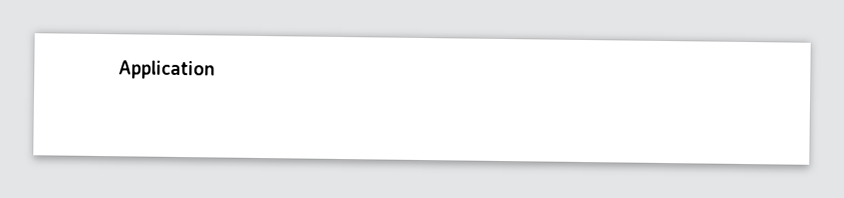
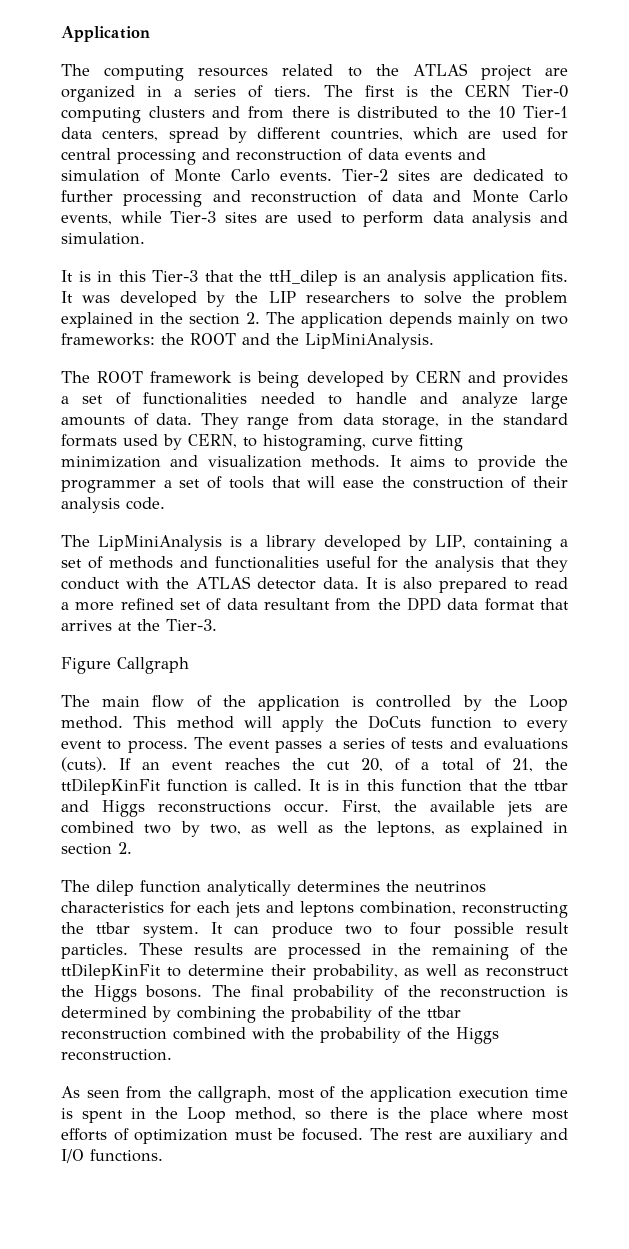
+ The computing resources related to the ATLAS project are organized in a series of tiers. The first is the CERN Tier-0 computing clusters and from there is distributed to the 10 Tier-1 data centers, spread by different countries, which are used for central processing and reconstruction of data events and simulation of Monte Carlo events. Tier-2 sites are dedicated to further processing and reconstruction of data and Monte Carlo events, while Tier-3 sites are used to perform data analysis and simulation.
+ It is in this Tier-3 that the ttH_dilep is an analysis application fits. It was developed by the LIP researchers to solve the problem explained in the section 2. The application depends mainly on two frameworks: the ROOT and the LipMiniAnalysis.
+ The ROOT framework is being developed by CERN and provides a set of functionalities needed to handle and analyze large amounts of data. They range from data storage, in the standard formats used by CERN, to histograming, curve fitting minimization and visualization methods. It aims to provide the programmer a set of tools that will ease the construction of their analysis code.
+ The LipMiniAnalysis is a library developed by LIP, containing a set of methods and functionalities useful for the analysis that they conduct with the ATLAS detector data. It is also prepared to read a more refined set of data resultant from the DPD data format that arrives at the Tier-3.
+ Figure Callgraph
+ The main flow of the application is controlled by the Loop method. This method will apply the DoCuts function to every event to process. The event passes a series of tests and evaluations (cuts). If an event reaches the cut 20, of a total of 21, the ttDilepKinFit function is called. It is in this function that the ttbar and Higgs reconstructions occur. First, the available jets are combined two by two, as well as the leptons, as explained in section 2.
+ The dilep function analytically determines the neutrinos characteristics for each jets and leptons combination, reconstructing the ttbar system. It can produce two to four possible result particles. These results are processed in the remaining of the ttDilepKinFit to determine their probability, as well as reconstruct the Higgs bosons. The final probability of the reconstruction is determined by combining the probability of the ttbar reconstruction combined with the probability of the Higgs reconstruction.
+ As seen from the callgraph, most of the application execution time is spent in the Loop method, so there is the place where most efforts of optimization must be focused. The rest are auxiliary and I/O functions.

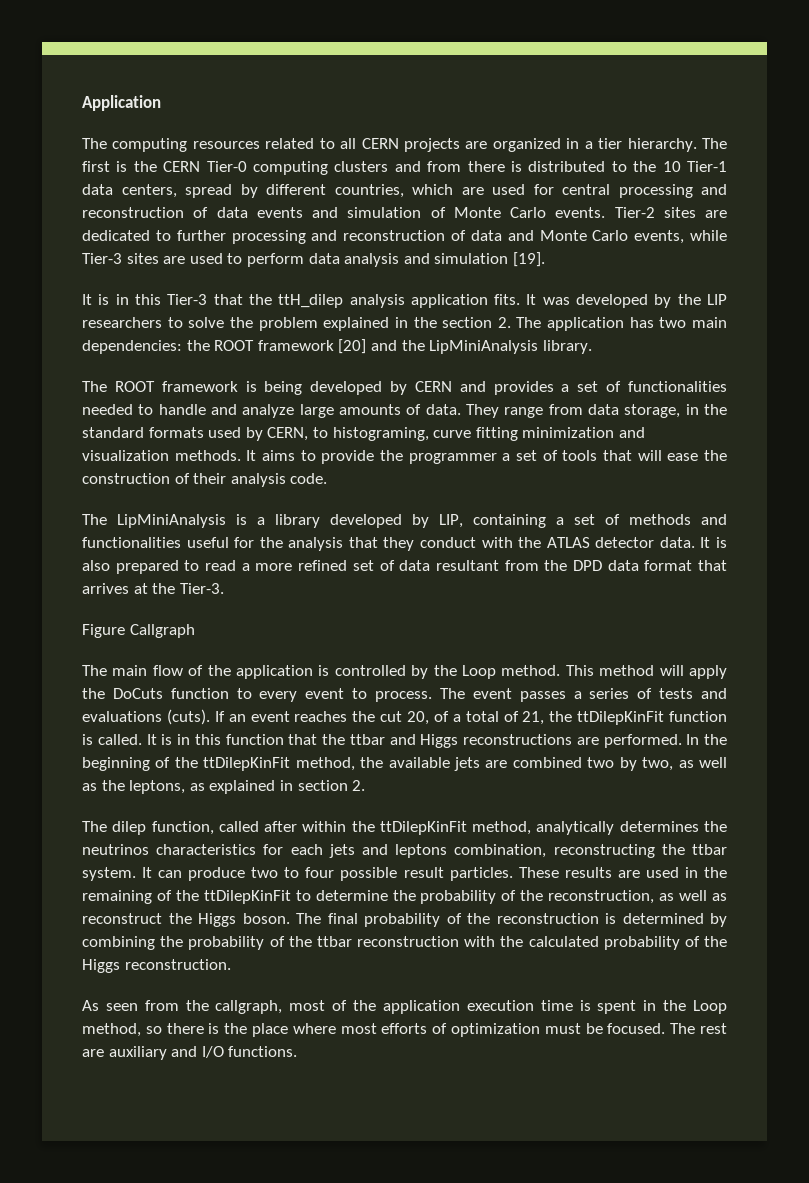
- The computing resources related to the ATLAS project are organized in a series of tiers.
+ The computing resources related to all CERN projects are organized in a tier hierarchy.
- Tier-2 sites are dedicated to further processing and reconstruction of data and Monte Carlo events, while Tier-3 sites are used to perform data analysis and simulation.
+ Tier-2 sites are dedicated to further processing and reconstruction of data and Monte Carlo events, while Tier-3 sites are used to perform data analysis and simulation [19].
- It is in this Tier-3 that the ttH_dilep is an analysis application fits.
+ It is in this Tier-3 that the ttH_dilep analysis application fits.
- It was developed by the LIP researchers to solve the problem explained in the section 2. The application depends mainly on two frameworks: the ROOT and the LipMiniAnalysis.
+ It was developed by the LIP researchers to solve the problem explained in the section 2. The application has two main dependencies: the ROOT framework [20] and the LipMiniAnalysis library.
- It is in this function that the ttbar and Higgs reconstructions occur. First, the available jets are combined two by two, as well as the leptons, as explained in section 2.
+ It is in this function that the ttbar and Higgs reconstructions are performed. In the beginning of the ttDilepKinFit method, the available jets are combined two by two, as well as the leptons, as explained in section 2.
- The dilep function analytically determines the neutrinos characteristics for each jets and leptons combination, reconstructing the ttbar system.
+ The dilep function, called after within the ttDilepKinFit method, analytically determines the neutrinos characteristics for each jets and leptons combination, reconstructing the ttbar system.
- These results are processed in the remaining of the ttDilepKinFit to determine their probability, as well as reconstruct the Higgs bosons.
+ These results are used in the remaining of the ttDilepKinFit to determine the probability of the reconstruction, as well as reconstruct the Higgs boson.
- The final probability of the reconstruction is determined by combining the probability of the ttbar reconstruction combined with the probability of the Higgs reconstruction.
+ The final probability of the reconstruction is determined by combining the probability of the ttbar reconstruction with the calculated probability of the Higgs reconstruction.

